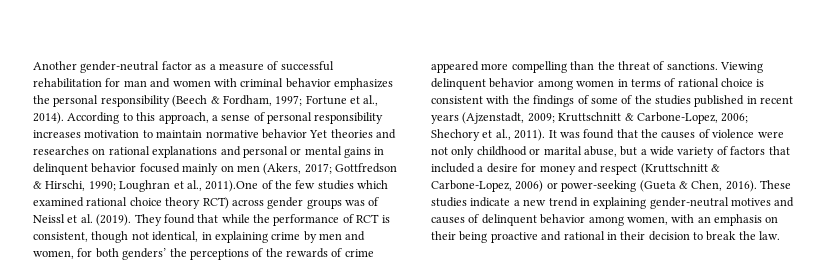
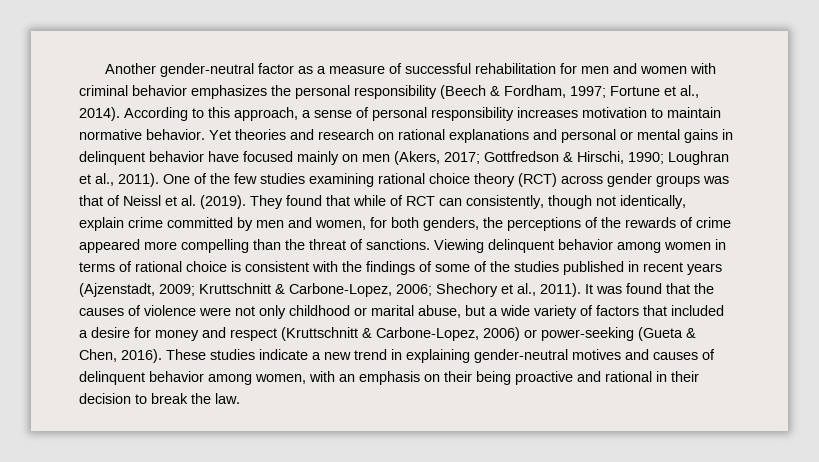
- Another gender-neutral factor as a measure of successful rehabilitation for man and women with criminal behavior emphasizes the personal responsibility (Beech & Fordham, 1997; Fortune et al., 2014).
+ Another gender-neutral factor as a measure of successful rehabilitation for men and women with criminal behavior emphasizes the personal responsibility (Beech & Fordham, 1997; Fortune et al., 2014).
- According to this approach, a sense of personal responsibility increases motivation to maintain normative behavior Yet theories and researches on rational explanations and personal or mental gains in delinquent behavior focused mainly on men (Akers, 2017; Gottfredson & Hirschi, 1990; Loughran et al., 2011).One of the few studies which examined rational choice theory RCT) across gender groups was of Neissl et al. (2019).
+ According to this approach, a sense of personal responsibility increases motivation to maintain normative behavior. Yet theories and research on rational explanations and personal or mental gains in delinquent behavior have focused mainly on men (Akers, 2017; Gottfredson & Hirschi, 1990; Loughran et al., 2011). One of the few studies examining rational choice theory (RCT) across gender groups was that of Neissl et al. (2019).
- They found that while the performance of RCT is consistent, though not identical, in explaining crime by men and women, for both genders’ the perceptions of the rewards of crime appeared more compelling than the threat of sanctions.
+ They found that while of RCT can consistently, though not identically, explain crime committed by men and women, for both genders, the perceptions of the rewards of crime appeared more compelling than the threat of sanctions.

